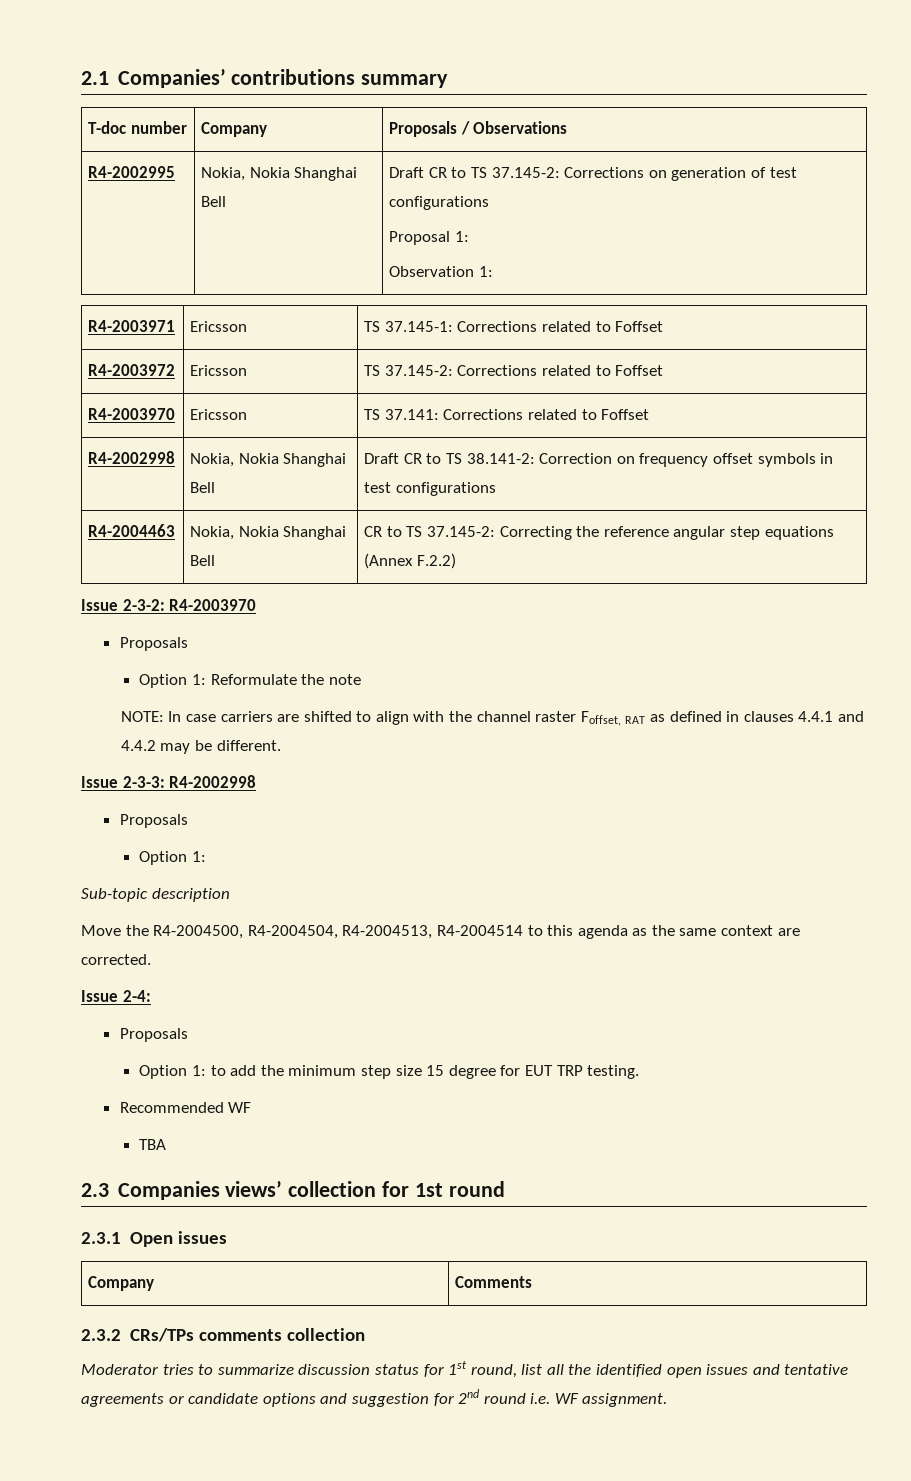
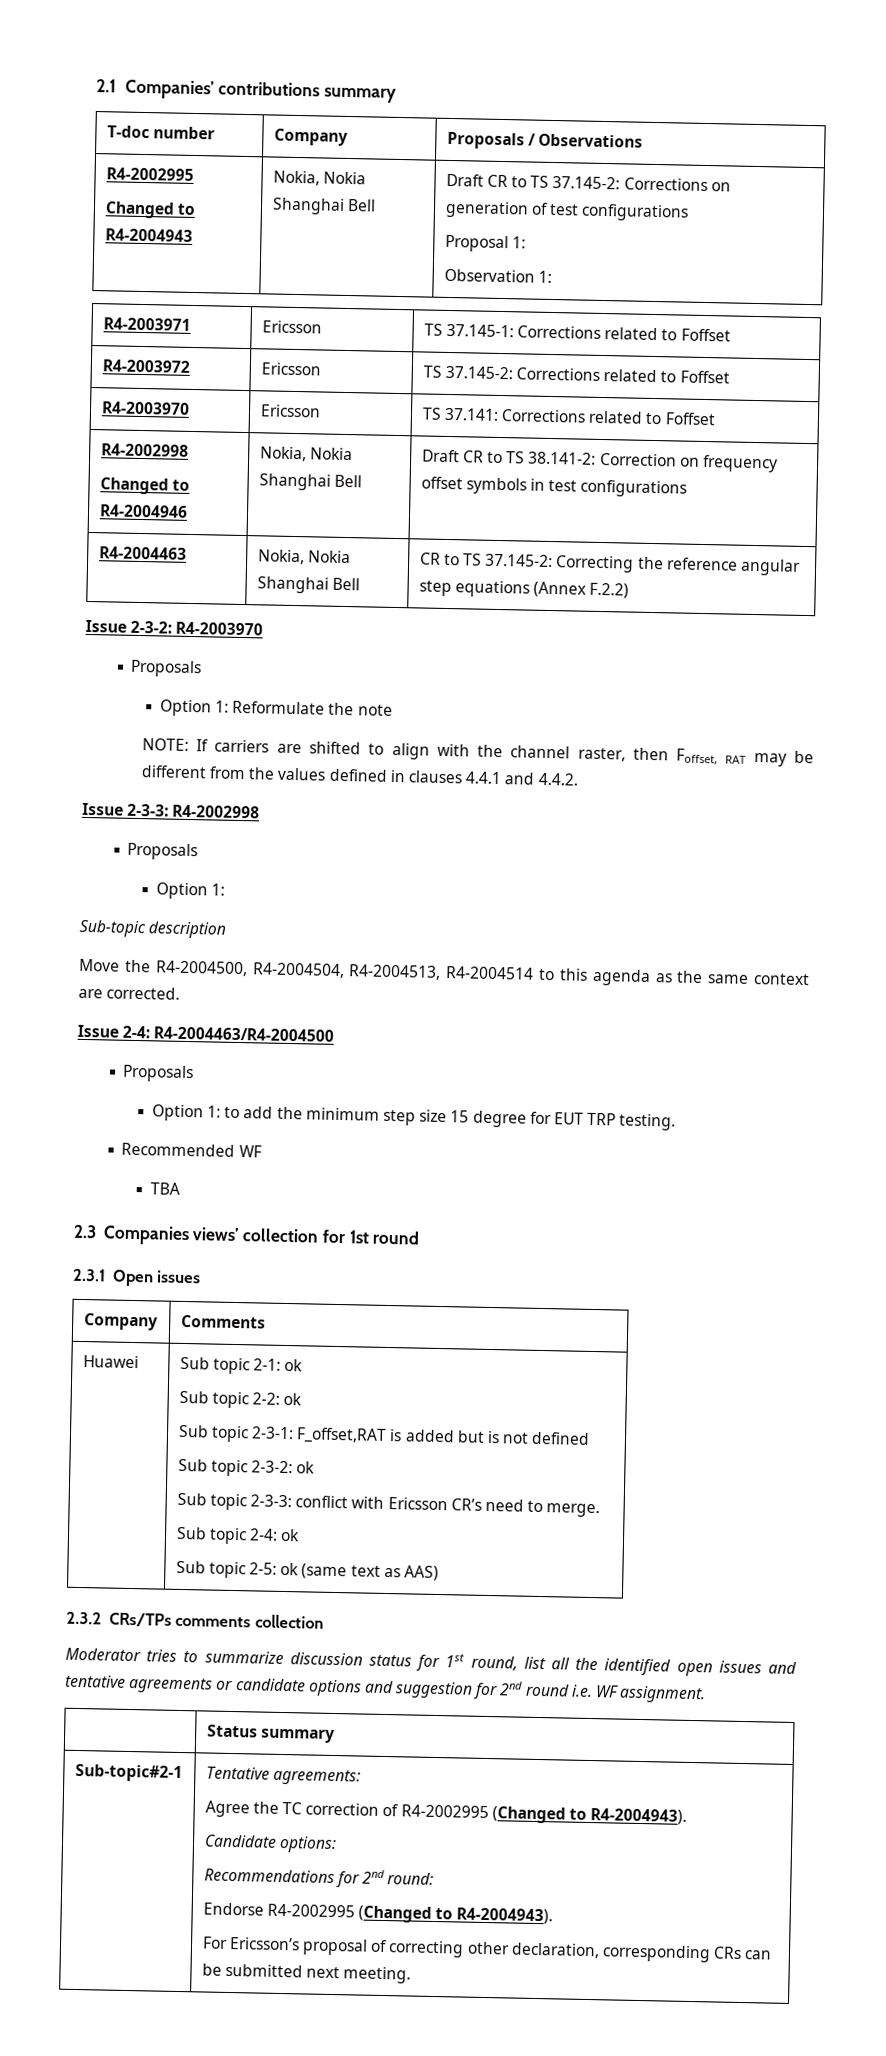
  T-doc number | Company | Proposals / Observations
- R4-2002995 | Nokia, Nokia Shanghai Bell | Draft CR to TS 37.145-2: Corrections on generation of test configurations
+ R4-2002995
+ Changed to R4-2004943 | Nokia, Nokia Shanghai Bell | Draft CR to TS 37.145-2: Corrections on generation of test configurations
  R4-2003970 | Ericsson | TS 37.141: Corrections related to Foffset
- R4-2002998 | Nokia, Nokia Shanghai Bell | Draft CR to TS 38.141-2: Correction on frequency offset symbols in test configurations
+ R4-2002998
+ Changed to R4-2004946 | Nokia, Nokia Shanghai Bell | Draft CR to TS 38.141-2: Correction on frequency offset symbols in test configurations
- NOTE: In case carriers are shifted to align with the channel raster Foffset, RAT as defined in clauses 4.4.1 and 4.4.2 may be different.
+ NOTE: If carriers are shifted to align with the channel raster, then Foffset, RAT may be different from the values defined in clauses 4.4.1 and 4.4.2.
- Issue 2-4:
+ Issue 2-4: R4-2004463/R4-2004500
+ Huawei | Sub topic 2-1: ok
+ Sub topic 2-2: ok
+ Sub topic 2-3-1: F_offset,RAT is added but is not defined
+ Sub topic 2-3-2: ok
+ Sub topic 2-3-3: conflict with Ericsson CR’s need to merge.
+ Sub topic 2-4: ok
+ Sub topic 2-5: ok (same text as AAS)
+ | Status summary
+ Sub-topic#2-1 | Tentative agreements:
+ Agree the TC correction of R4-2002995 (Changed to R4-2004943).
+ Candidate options:
+ Recommendations for 2nd round:
+ Endorse R4-2002995 (Changed to R4-2004943).
+ For Ericsson’s proposal of correcting other declaration, corresponding CRs can be submitted next meeting.

